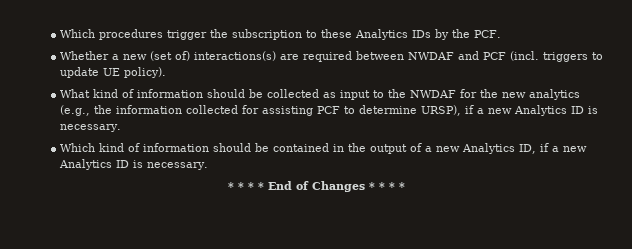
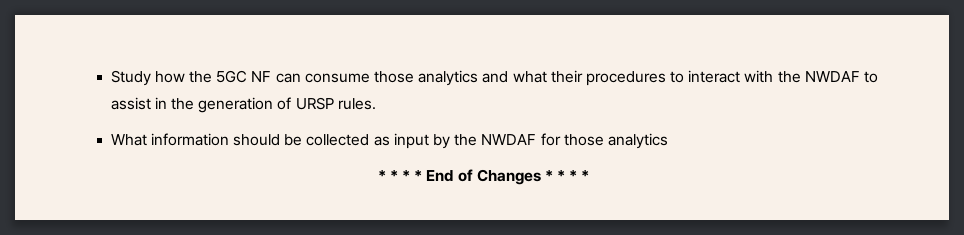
- Which procedures trigger the subscription to these Analytics IDs by the PCF.
- Whether a new (set of) interactions(s) are required between NWDAF and PCF (incl. triggers to update UE policy).
+ Study how the 5GC NF can consume those analytics and what their procedures to interact with the NWDAF to assist in the generation of URSP rules.
- What kind of information should be collected as input to the NWDAF for the new analytics (e.g., the information collected for assisting PCF to determine URSP), if a new Analytics ID is necessary.
- Which kind of information should be contained in the output of a new Analytics ID, if a new Analytics ID is necessary.
+ What information should be collected as input by the NWDAF for those analytics

